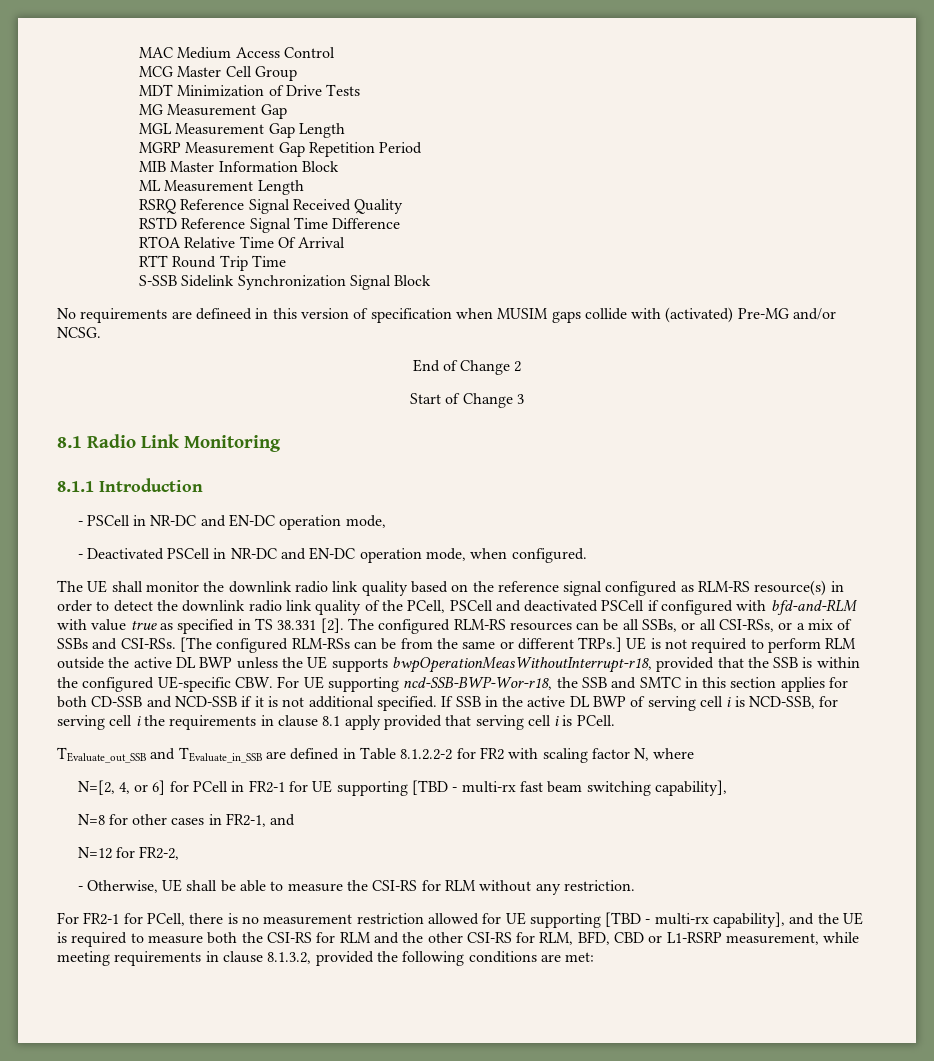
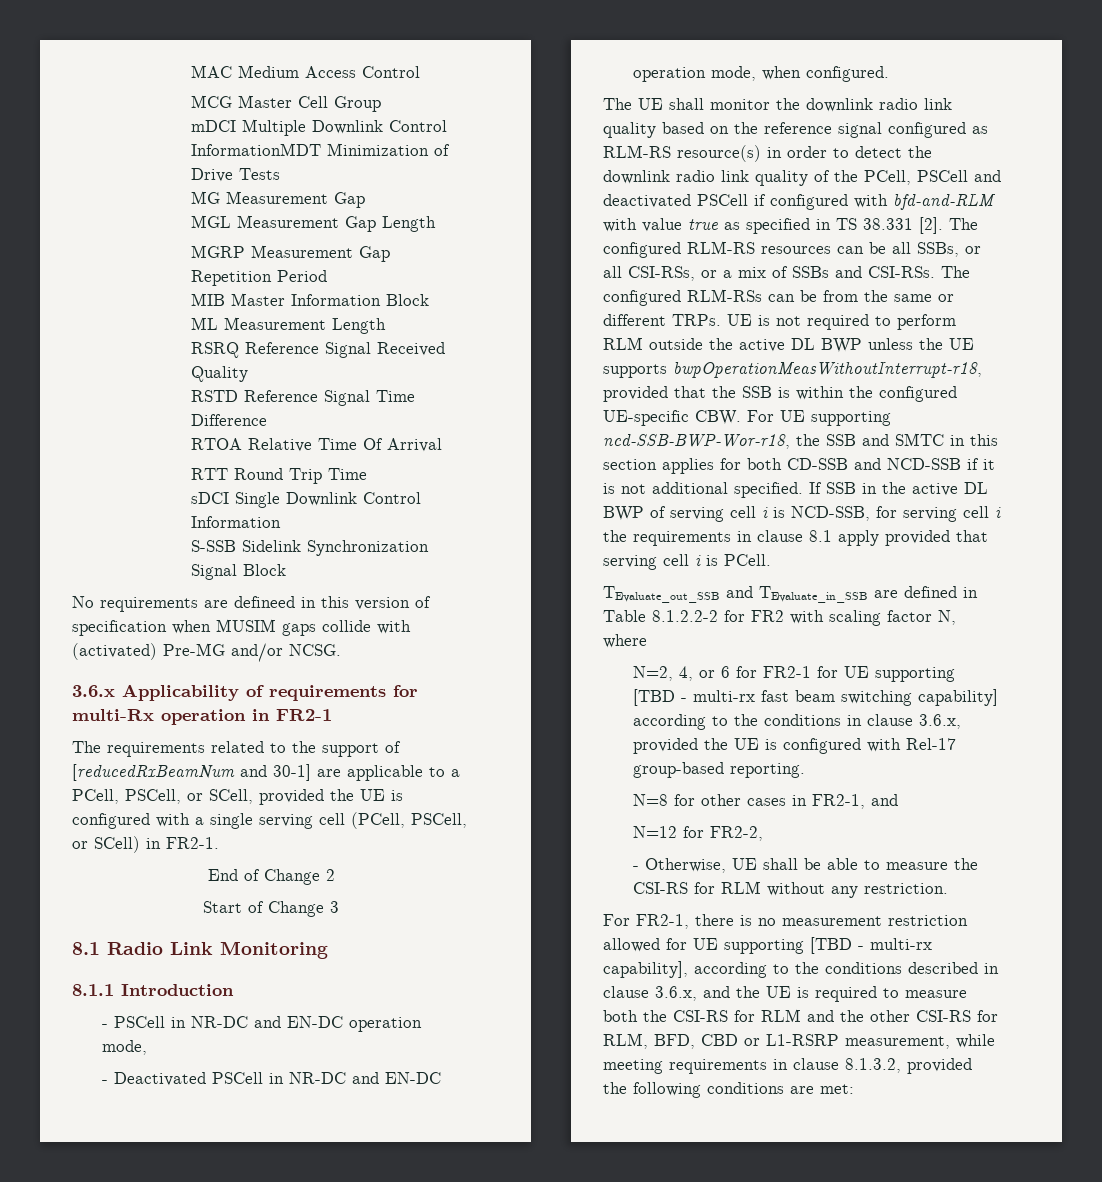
- MDT Minimization of Drive Tests
+ mDCI Multiple Downlink Control InformationMDT Minimization of Drive Tests
+ sDCI Single Downlink Control Information
+ 3.6.x Applicability of requirements for multi-Rx operation in FR2-1
+ The requirements related to the support of [reducedRxBeamNum and 30-1] are applicable to a PCell, PSCell, or SCell, provided the UE is configured with a single serving cell (PCell, PSCell, or SCell) in FR2-1.
- [The configured RLM-RSs can be from the same or different TRPs.]
+ The configured RLM-RSs can be from the same or different TRPs.
- N=[2, 4, or 6] for PCell in FR2-1 for UE supporting [TBD - multi-rx fast beam switching capability],
+ N=2, 4, or 6 for FR2-1 for UE supporting [TBD - multi-rx fast beam switching capability] according to the conditions in clause 3.6.x, provided the UE is configured with Rel-17 group-based reporting.
- For FR2-1 for PCell, there is no measurement restriction allowed for UE supporting [TBD - multi-rx capability], and the UE is required to measure both the CSI-RS for RLM and the other CSI-RS for RLM, BFD, CBD or L1-RSRP measurement, while meeting requirements in clause 8.1.3.2, provided the following conditions are met:
+ For FR2-1, there is no measurement restriction allowed for UE supporting [TBD - multi-rx capability], according to the conditions described in clause 3.6.x, and the UE is required to measure both the CSI-RS for RLM and the other CSI-RS for RLM, BFD, CBD or L1-RSRP measurement, while meeting requirements in clause 8.1.3.2, provided the following conditions are met:

